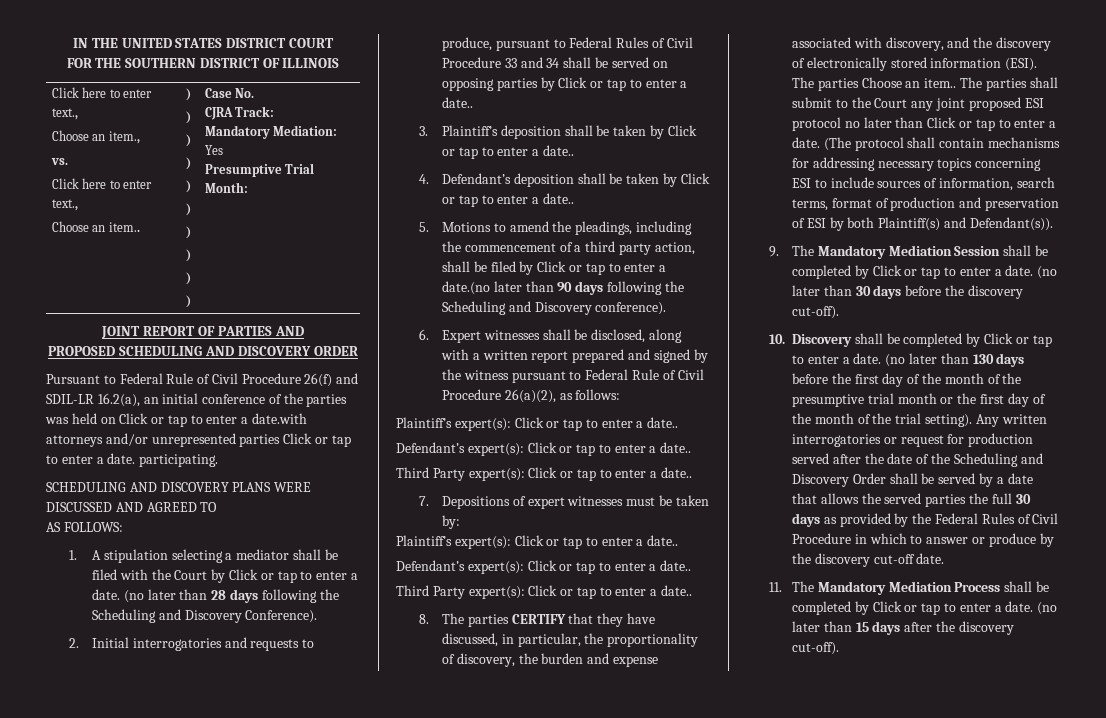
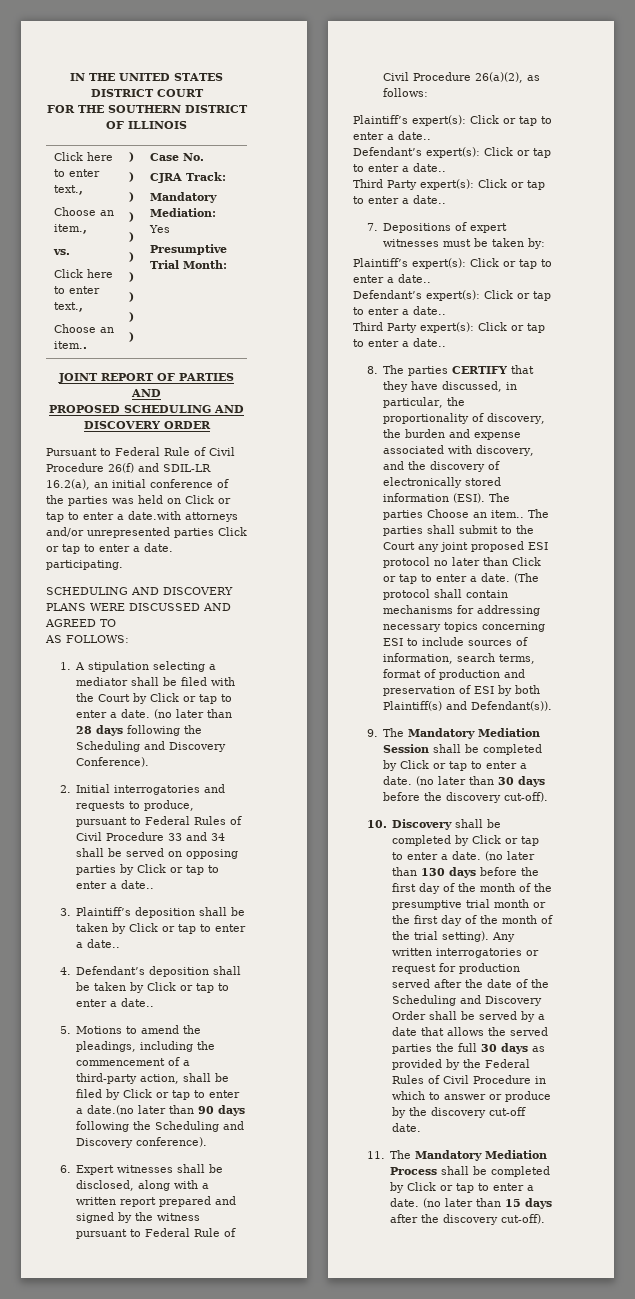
- 5. Motions to amend the pleadings, including the commencement of a third party action, shall be filed by Click or tap to enter a date.(no later than 90 days following the Scheduling and Discovery conference).
+ 5. Motions to amend the pleadings, including the commencement of a third-party action, shall be filed by Click or tap to enter a date.(no later than 90 days following the Scheduling and Discovery conference).

